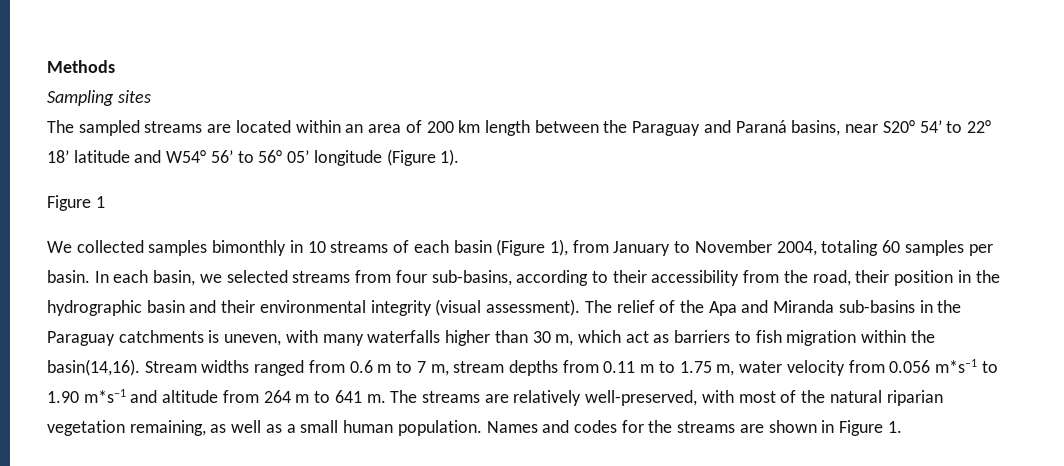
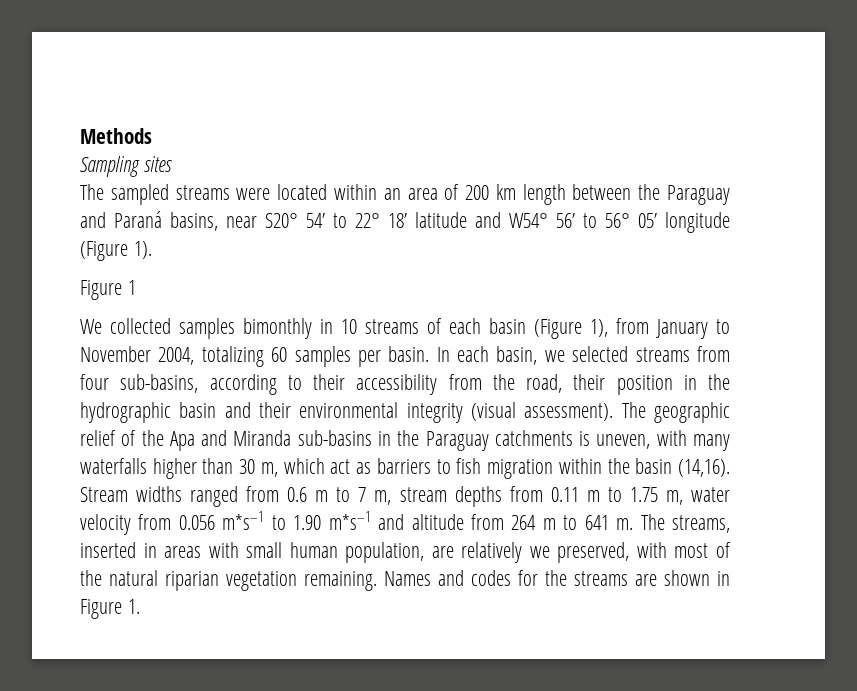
- The sampled streams are located within an area of 200 km length between the Paraguay and Paraná basins, near S20° 54’ to 22° 18’ latitude and W54° 56’ to 56° 05’ longitude (Figure 1).
+ The sampled streams were located within an area of 200 km length between the Paraguay and Paraná basins, near S20° 54’ to 22° 18’ latitude and W54° 56’ to 56° 05’ longitude (Figure 1).
- We collected samples bimonthly in 10 streams of each basin (Figure 1), from January to November 2004, totaling 60 samples per basin.
+ We collected samples bimonthly in 10 streams of each basin (Figure 1), from January to November 2004, totalizing 60 samples per basin.
- The relief of the Apa and Miranda sub-basins in the Paraguay catchments is uneven, with many waterfalls higher than 30 m, which act as barriers to fish migration within the basin(14,16).
+ The geographic relief of the Apa and Miranda sub-basins in the Paraguay catchments is uneven, with many waterfalls higher than 30 m, which act as barriers to fish migration within the basin (14,16).
- The streams are relatively well-preserved, with most of the natural riparian vegetation remaining, as well as a small human population.
+ The streams, inserted in areas with small human population, are relatively we preserved, with most of the natural riparian vegetation remaining.

